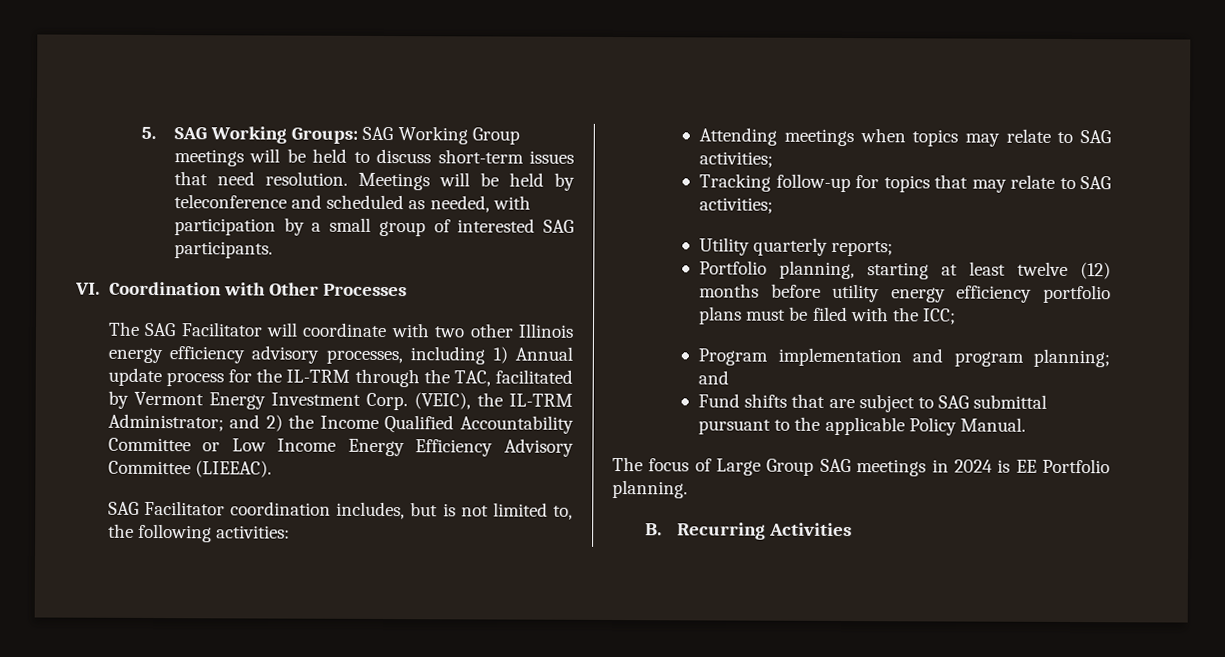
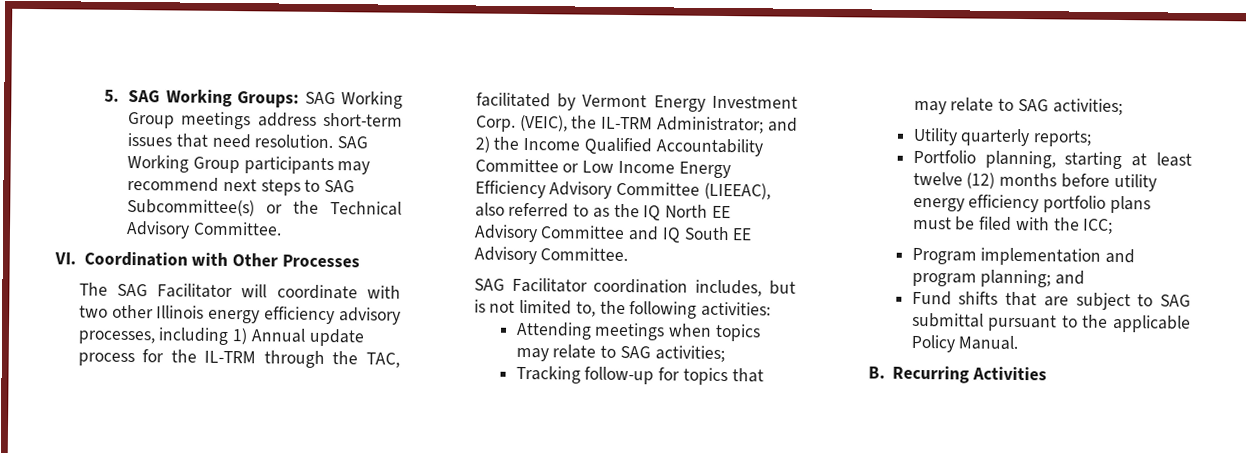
- 5. SAG Working Groups: SAG Working Group meetings will be held to discuss short-term issues that need resolution.
+ 5. SAG Working Groups: SAG Working Group meetings address short-term issues that need resolution.
- Meetings will be held by teleconference and scheduled as needed, with participation by a small group of interested SAG participants.
+ SAG Working Group participants may recommend next steps to SAG Subcommittee(s) or the Technical Advisory Committee.
- (VEIC), the IL-TRM Administrator; and 2) the Income Qualified Accountability Committee or Low Income Energy Efficiency Advisory Committee (LIEEAC).
+ (VEIC), the IL-TRM Administrator; and 2) the Income Qualified Accountability Committee or Low Income Energy Efficiency Advisory Committee (LIEEAC), also referred to as the IQ North EE Advisory Committee and IQ South EE Advisory Committee.
- The focus of Large Group SAG meetings in 2024 is EE Portfolio planning.

